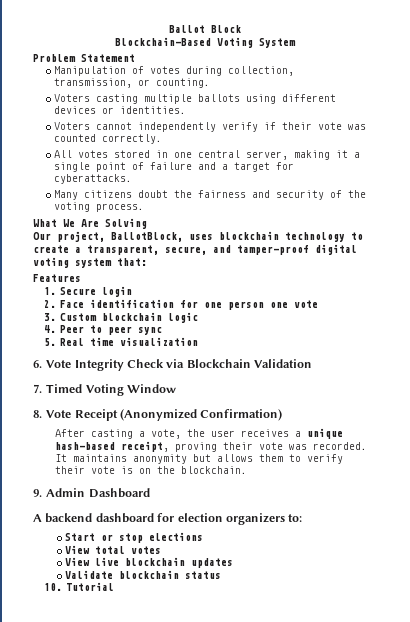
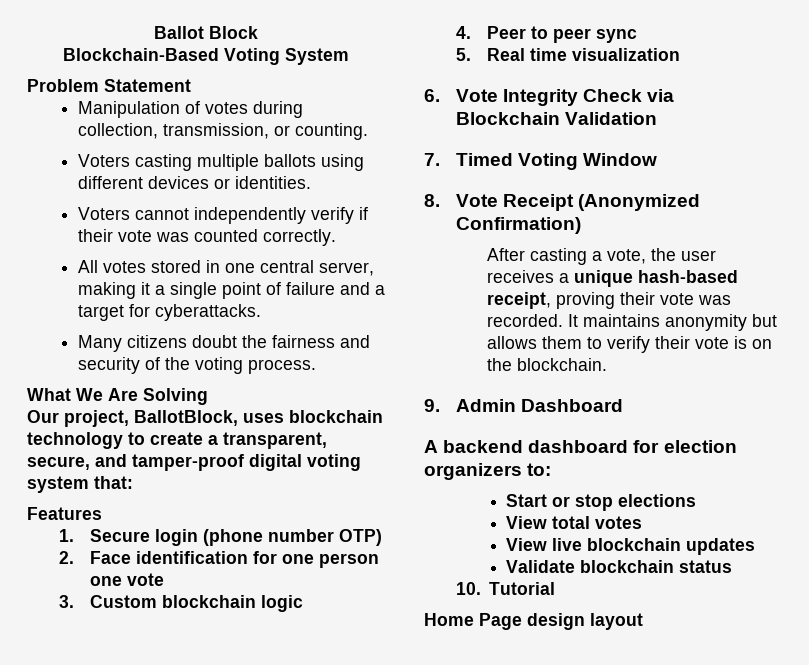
- 1. Secure login
+ 1. Secure login (phone number OTP)
+ Home Page design layout

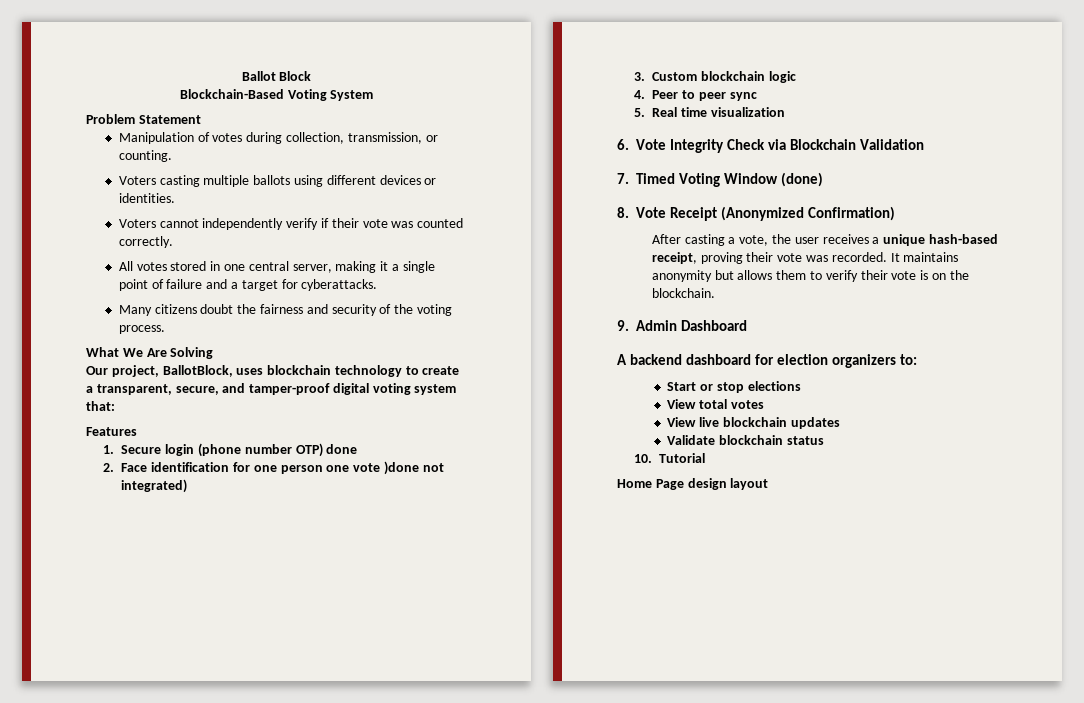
- 1. Secure login (phone number OTP)
+ 1. Secure login (phone number OTP) done
- 2. Face identification for one person one vote
+ 2. Face identification for one person one vote )done not integrated)
- 7. Timed Voting Window
+ 7. Timed Voting Window (done)

